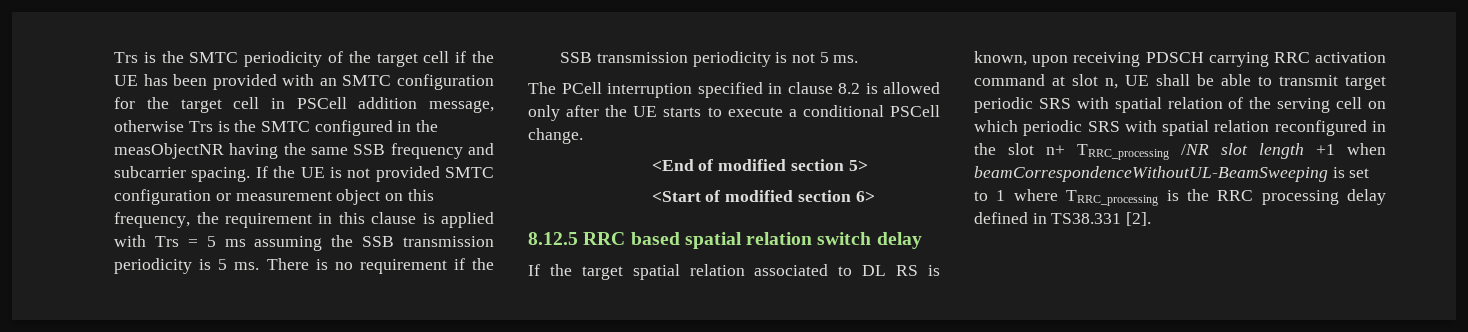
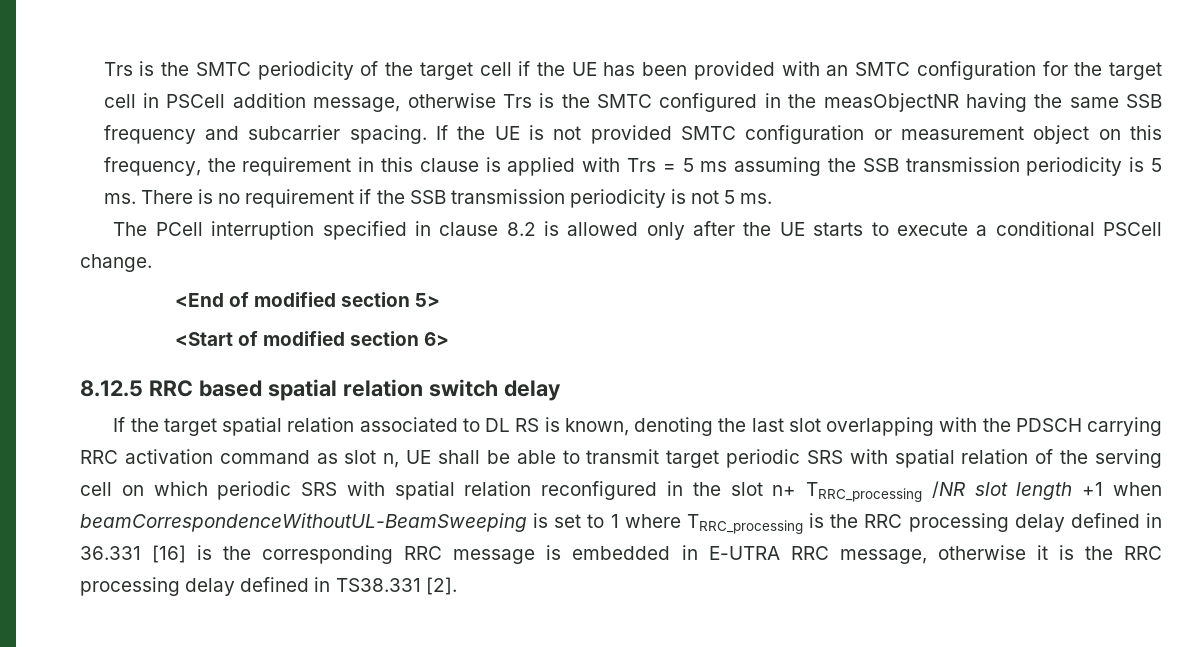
- If the target spatial relation associated to DL RS is known, upon receiving PDSCH carrying RRC activation command at slot n, UE shall be able to transmit target periodic SRS with spatial relation of the serving cell on which periodic SRS with spatial relation reconfigured in the slot n+ TRRC_processing /NR slot length +1 when beamCorrespondenceWithoutUL-BeamSweeping is set to 1 where TRRC_processing is the RRC processing delay defined in TS38.331 [2].
+ If the target spatial relation associated to DL RS is known, denoting the last slot overlapping with the PDSCH carrying RRC activation command as slot n, UE shall be able to transmit target periodic SRS with spatial relation of the serving cell on which periodic SRS with spatial relation reconfigured in the slot n+ TRRC_processing /NR slot length +1 when beamCorrespondenceWithoutUL-BeamSweeping is set to 1 where TRRC_processing is the RRC processing delay defined in 36.331 [16] is the corresponding RRC message is embedded in E-UTRA RRC message, otherwise it is the RRC processing delay defined in TS38.331 [2].

